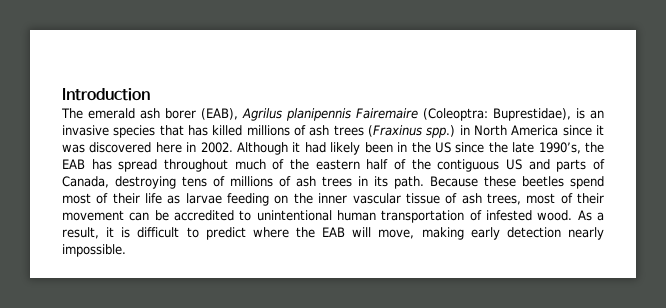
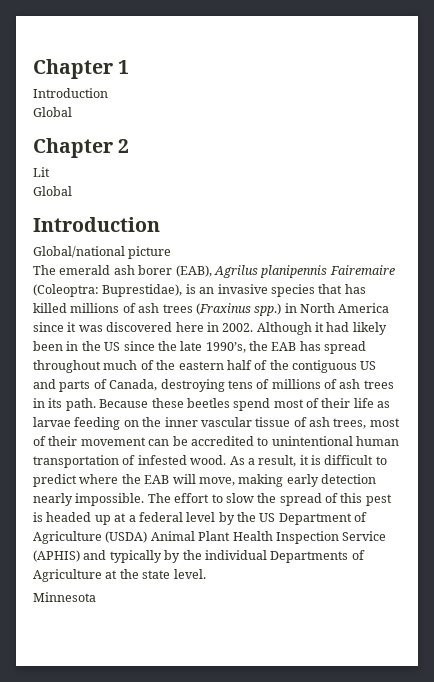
+ Chapter 1
  Introduction
+ Global
+ Chapter 2
+ Lit
+ Global
+ Introduction
+ Global/national picture
+ The effort to slow the spread of this pest is headed up at a federal level by the US Department of Agriculture (USDA) Animal Plant Health Inspection Service (APHIS) and typically by the individual Departments of Agriculture at the state level.
+ Minnesota

